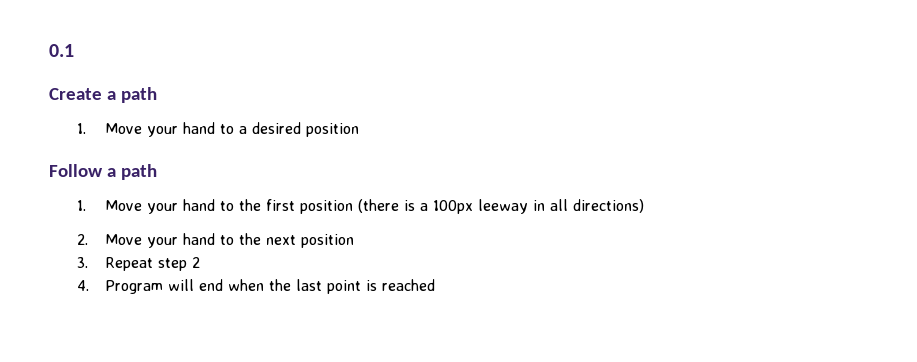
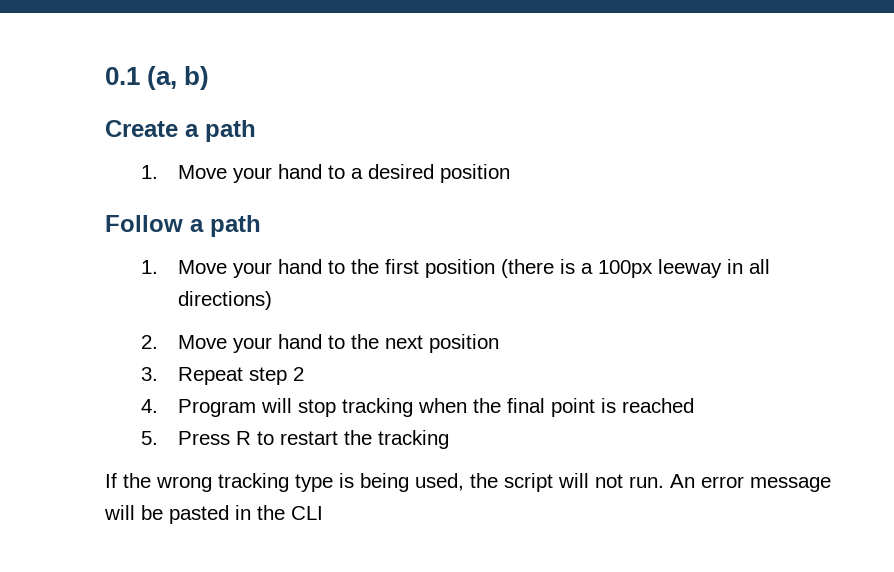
- 0.1
+ 0.1 (a, b)
- 4. Program will end when the last point is reached
+ 4. Program will stop tracking when the final point is reached
+ 5. Press R to restart the tracking
+ If the wrong tracking type is being used, the script will not run. An error message will be pasted in the CLI

